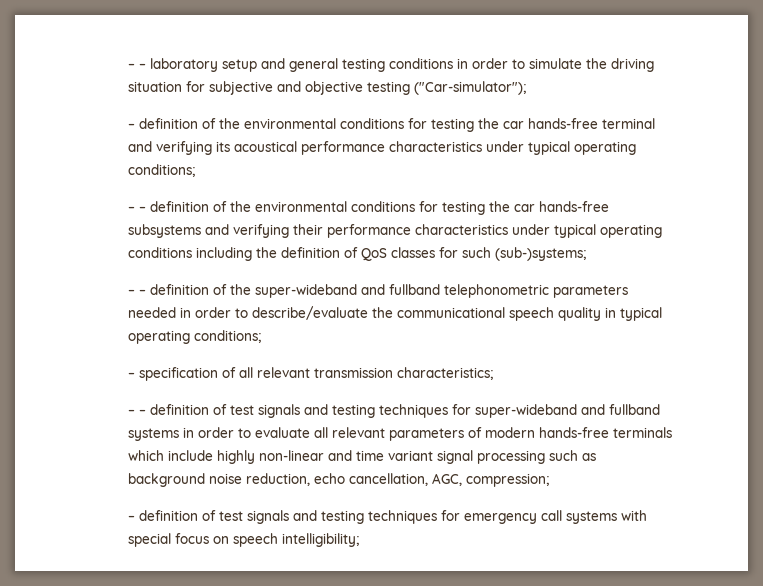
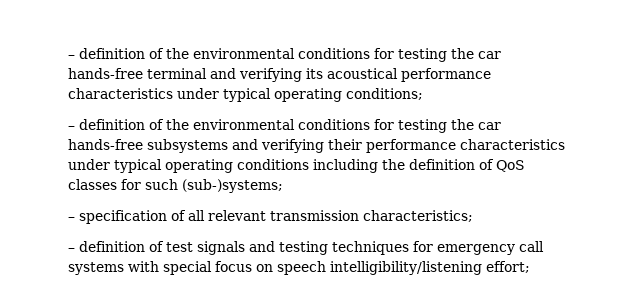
- – – laboratory setup and general testing conditions in order to simulate the driving situation for subjective and objective testing ("Car-simulator");
- – – definition of the environmental conditions for testing the car hands-free subsystems and verifying their performance characteristics under typical operating conditions including the definition of QoS classes for such (sub-)systems;
+ – definition of the environmental conditions for testing the car hands-free subsystems and verifying their performance characteristics under typical operating conditions including the definition of QoS classes for such (sub-)systems;
- – – definition of the super-wideband and fullband telephonometric parameters needed in order to describe/evaluate the communicational speech quality in typical operating conditions;
- – – definition of test signals and testing techniques for super-wideband and fullband systems in order to evaluate all relevant parameters of modern hands-free terminals which include highly non-linear and time variant signal processing such as background noise reduction, echo cancellation, AGC, compression;
- – definition of test signals and testing techniques for emergency call systems with special focus on speech intelligibility;
+ – definition of test signals and testing techniques for emergency call systems with special focus on speech intelligibility/listening effort;

